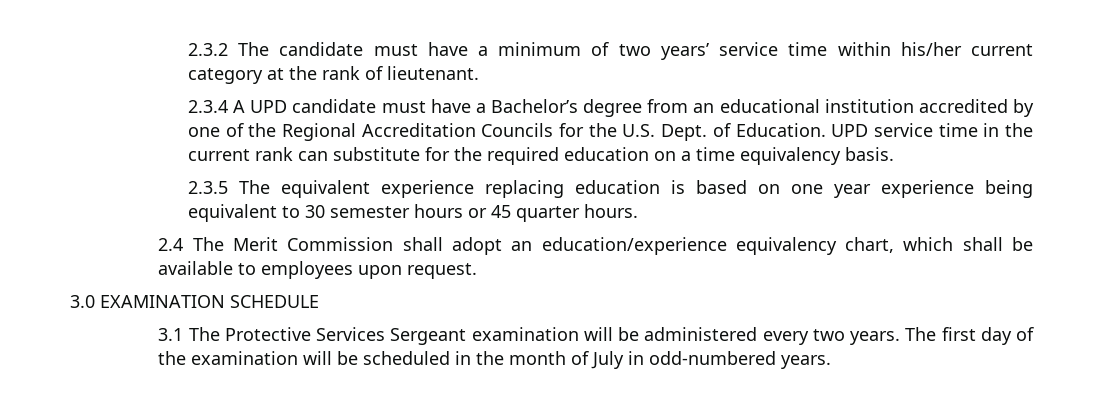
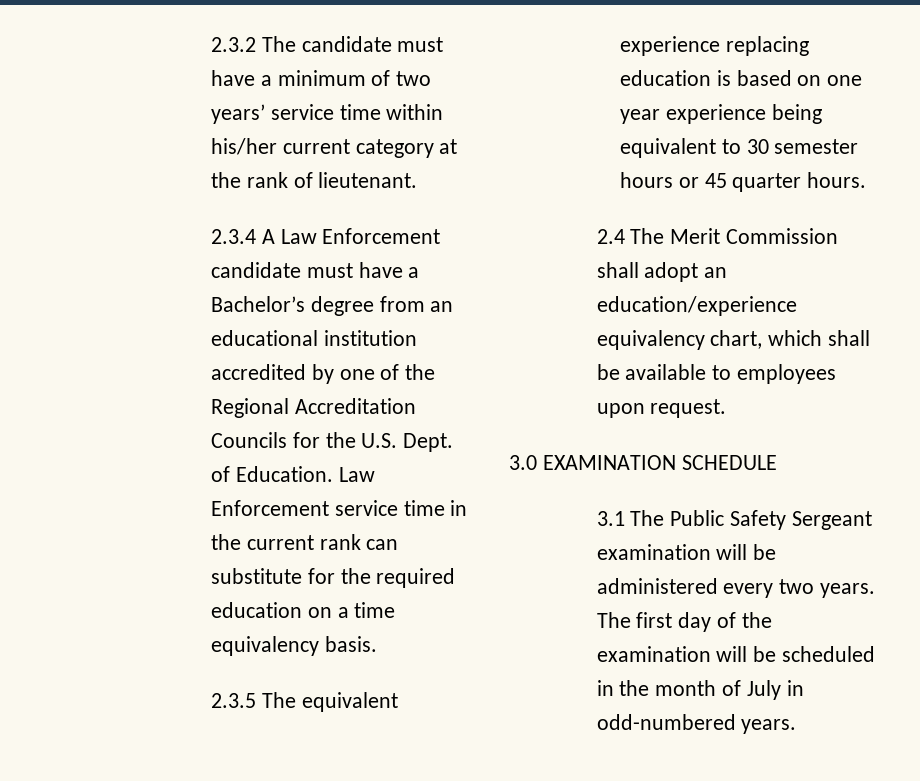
- 2.3.4 A UPD candidate must have a Bachelor’s degree from an educational institution accredited by one of the Regional Accreditation Councils for the U.S. Dept. of Education.
+ 2.3.4 A Law Enforcement candidate must have a Bachelor’s degree from an educational institution accredited by one of the Regional Accreditation Councils for the U.S. Dept. of Education.
- UPD service time in the current rank can substitute for the required education on a time equivalency basis.
+ Law Enforcement service time in the current rank can substitute for the required education on a time equivalency basis.
- 3.1 The Protective Services Sergeant examination will be administered every two years.
+ 3.1 The Public Safety Sergeant examination will be administered every two years.

